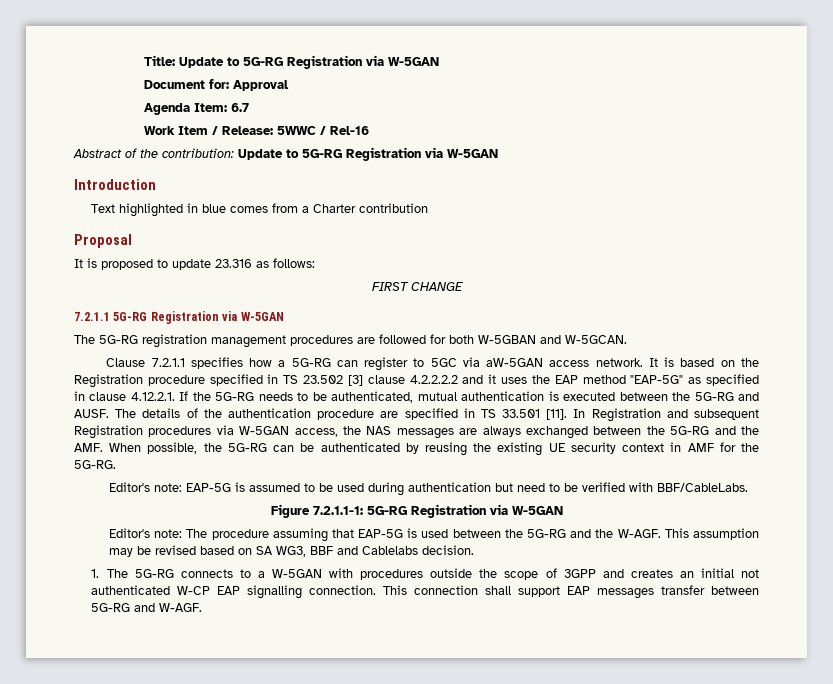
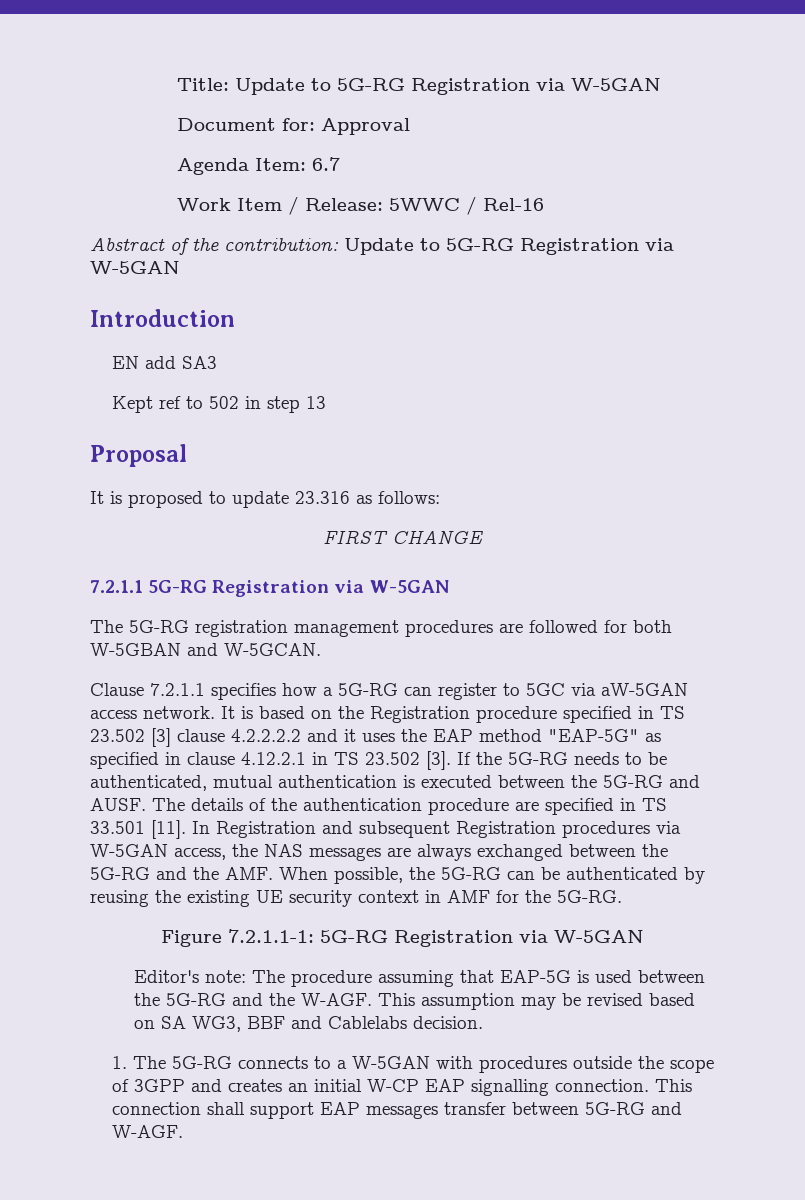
- Text highlighted in blue comes from a Charter contribution
+ EN add SA3
+ Kept ref to 502 in step 13
- It is based on the Registration procedure specified in TS 23.502 [3] clause 4.2.2.2.2 and it uses the EAP method "EAP-5G" as specified in clause 4.12.2.1. If the 5G-RG needs to be authenticated, mutual authentication is executed between the 5G-RG and AUSF.
+ It is based on the Registration procedure specified in TS 23.502 [3] clause 4.2.2.2.2 and it uses the EAP method "EAP-5G" as specified in clause 4.12.2.1 in TS 23.502 [3]. If the 5G-RG needs to be authenticated, mutual authentication is executed between the 5G-RG and AUSF.
- Editor's note: EAP-5G is assumed to be used during authentication but need to be verified with BBF/CableLabs.
- 1. The 5G-RG connects to a W-5GAN with procedures outside the scope of 3GPP and creates an initial not authenticated W-CP EAP signalling connection.
+ 1. The 5G-RG connects to a W-5GAN with procedures outside the scope of 3GPP and creates an initial W-CP EAP signalling connection.

